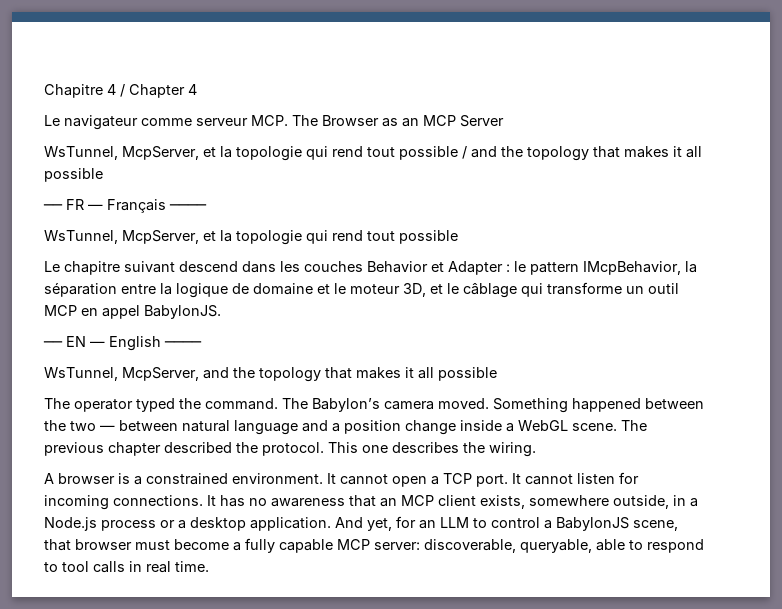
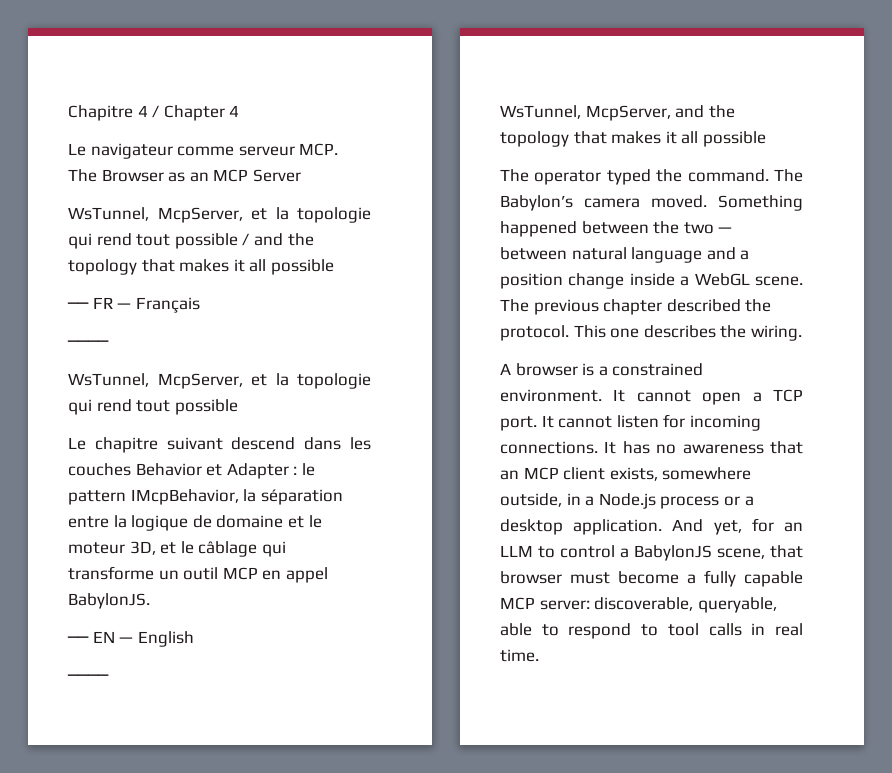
- ── FR — Français ────
+ ── FR — Français
+ ────
- ── EN — English ────
+ ── EN — English
+ ────

